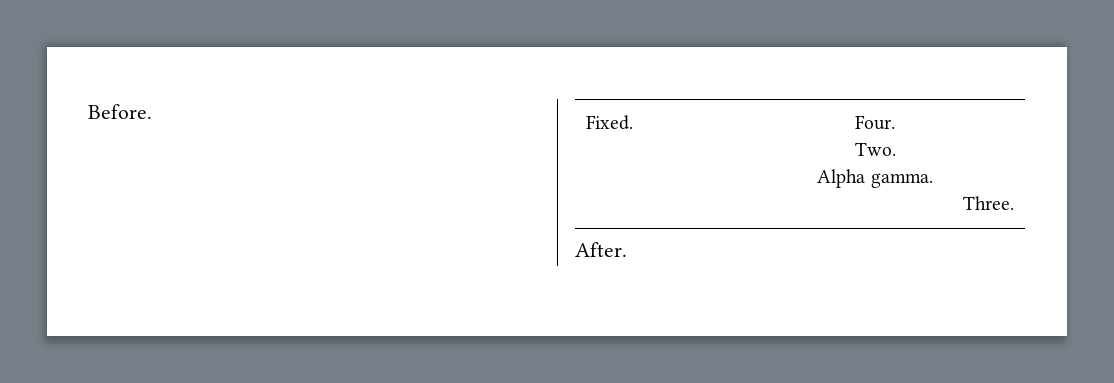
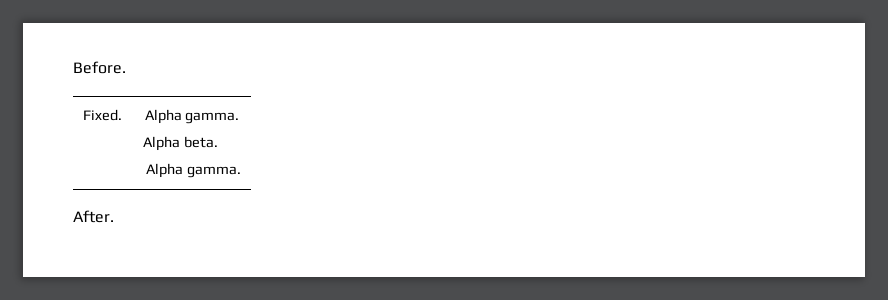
- Fixed. | Four.
- Two.
+ Fixed. | Alpha gamma.
+ Alpha beta.
  Alpha gamma.
- Three.

